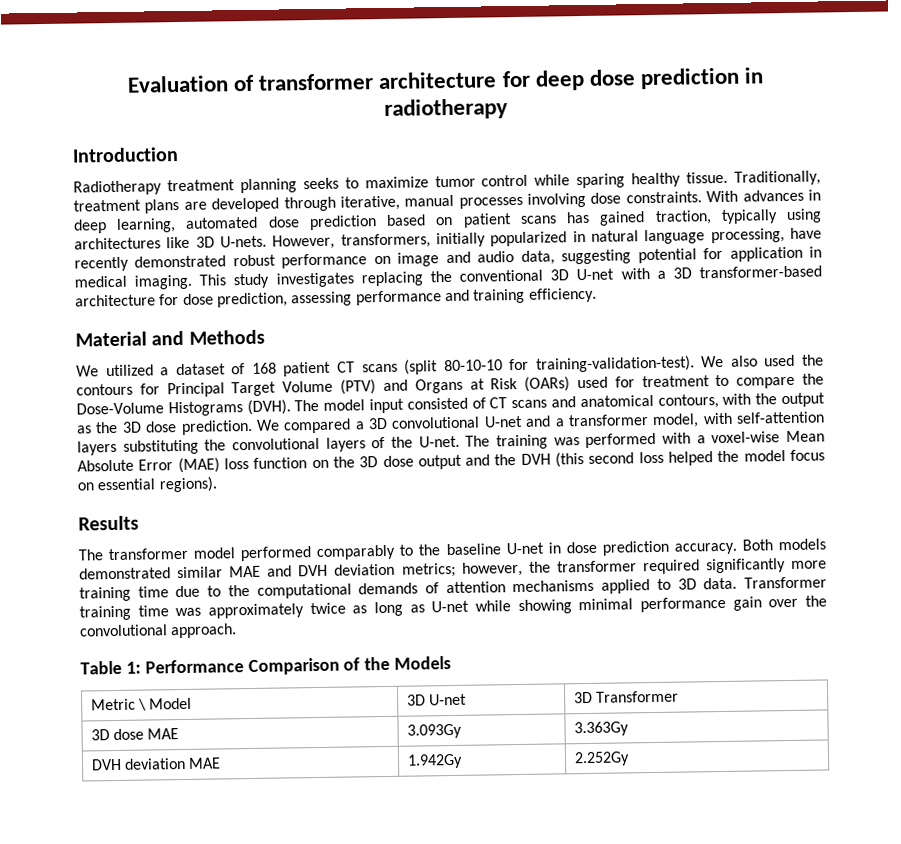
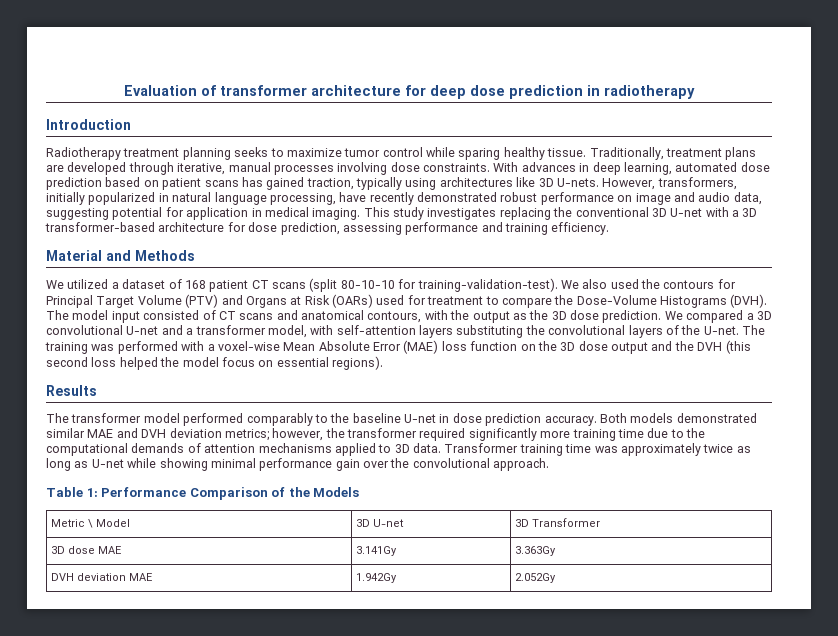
- 3D dose MAE | 3.093Gy | 3.363Gy
+ 3D dose MAE | 3.141Gy | 3.363Gy
- DVH deviation MAE | 1.942Gy | 2.252Gy
+ DVH deviation MAE | 1.942Gy | 2.052Gy

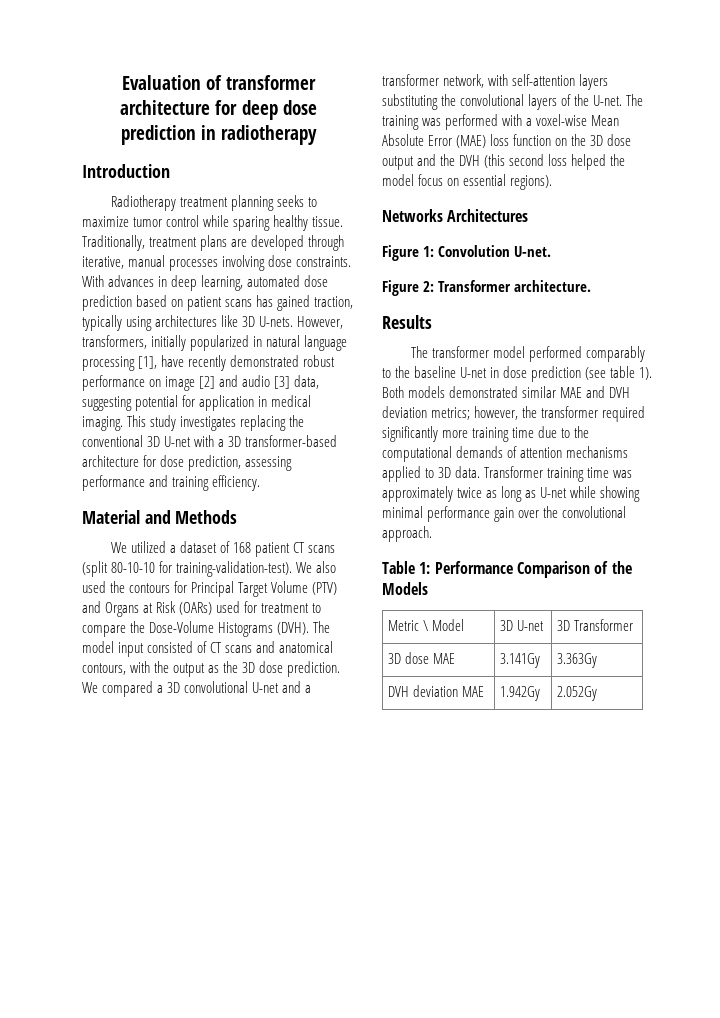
- However, transformers, initially popularized in natural language processing, have recently demonstrated robust performance on image and audio data, suggesting potential for application in medical imaging.
+ However, transformers, initially popularized in natural language processing [1], have recently demonstrated robust performance on image [2] and audio [3] data, suggesting potential for application in medical imaging.
- We compared a 3D convolutional U-net and a transformer model, with self-attention layers substituting the convolutional layers of the U-net.
+ We compared a 3D convolutional U-net and a transformer network, with self-attention layers substituting the convolutional layers of the U-net.
+ Networks Architectures
+ Figure 1: Convolution U-net.
+ Figure 2: Transformer architecture.
- The transformer model performed comparably to the baseline U-net in dose prediction accuracy.
+ The transformer model performed comparably to the baseline U-net in dose prediction (see table 1).

